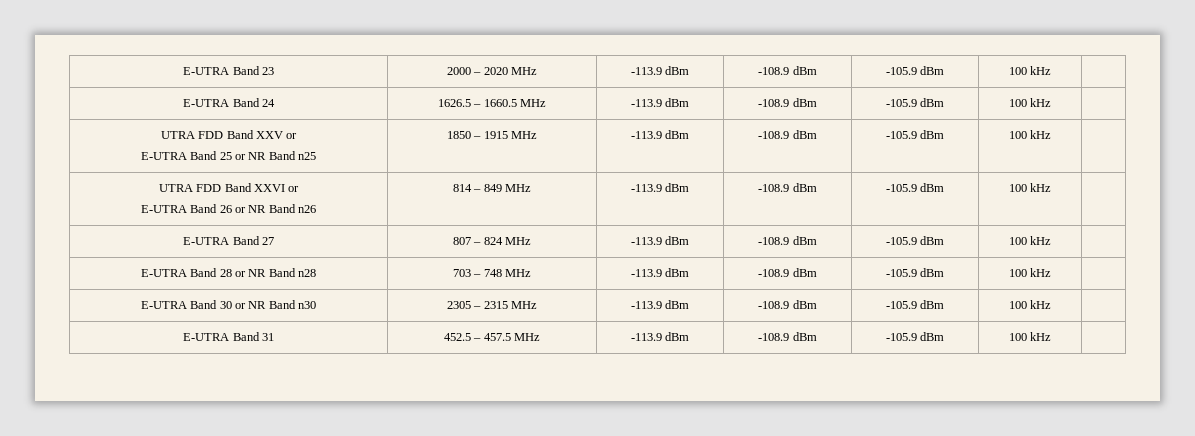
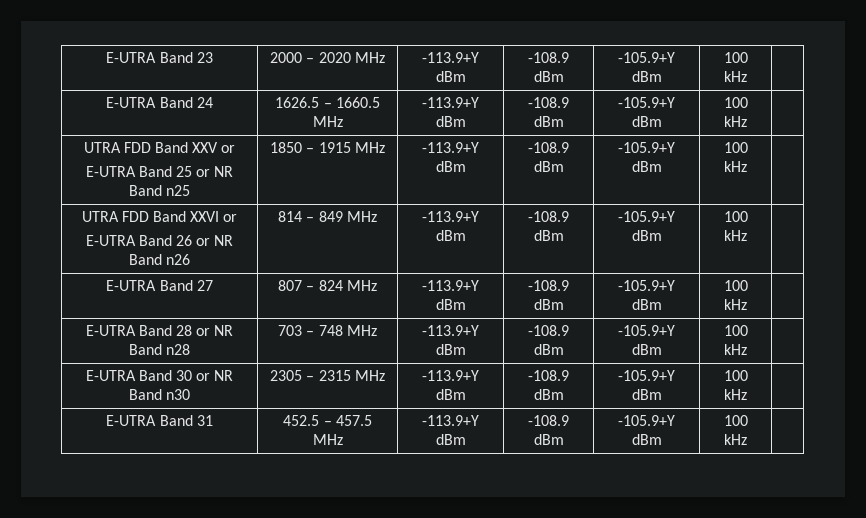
- E-UTRA Band 23 | 2000 – 2020 MHz | -113.9 dBm | -108.9 dBm | -105.9 dBm | 100 kHz |
+ E-UTRA Band 23 | 2000 – 2020 MHz | -113.9+Y dBm | -108.9 dBm | -105.9+Y dBm | 100 kHz |
- E-UTRA Band 24 | 1626.5 – 1660.5 MHz | -113.9 dBm | -108.9 dBm | -105.9 dBm | 100 kHz |
+ E-UTRA Band 24 | 1626.5 – 1660.5 MHz | -113.9+Y dBm | -108.9 dBm | -105.9+Y dBm | 100 kHz |
  UTRA FDD Band XXV or
- E-UTRA Band 25 or NR Band n25 | 1850 – 1915 MHz | -113.9 dBm | -108.9 dBm | -105.9 dBm | 100 kHz |
+ E-UTRA Band 25 or NR Band n25 | 1850 – 1915 MHz | -113.9+Y dBm | -108.9 dBm | -105.9+Y dBm | 100 kHz |
  UTRA FDD Band XXVI or
- E-UTRA Band 26 or NR Band n26 | 814 – 849 MHz | -113.9 dBm | -108.9 dBm | -105.9 dBm | 100 kHz |
+ E-UTRA Band 26 or NR Band n26 | 814 – 849 MHz | -113.9+Y dBm | -108.9 dBm | -105.9+Y dBm | 100 kHz |
- E-UTRA Band 27 | 807 – 824 MHz | -113.9 dBm | -108.9 dBm | -105.9 dBm | 100 kHz |
+ E-UTRA Band 27 | 807 – 824 MHz | -113.9+Y dBm | -108.9 dBm | -105.9+Y dBm | 100 kHz |
- E-UTRA Band 28 or NR Band n28 | 703 – 748 MHz | -113.9 dBm | -108.9 dBm | -105.9 dBm | 100 kHz |
+ E-UTRA Band 28 or NR Band n28 | 703 – 748 MHz | -113.9+Y dBm | -108.9 dBm | -105.9+Y dBm | 100 kHz |
- E-UTRA Band 30 or NR Band n30 | 2305 – 2315 MHz | -113.9 dBm | -108.9 dBm | -105.9 dBm | 100 kHz |
+ E-UTRA Band 30 or NR Band n30 | 2305 – 2315 MHz | -113.9+Y dBm | -108.9 dBm | -105.9+Y dBm | 100 kHz |
- E-UTRA Band 31 | 452.5 – 457.5 MHz | -113.9 dBm | -108.9 dBm | -105.9 dBm | 100 kHz |
+ E-UTRA Band 31 | 452.5 – 457.5 MHz | -113.9+Y dBm | -108.9 dBm | -105.9+Y dBm | 100 kHz |

